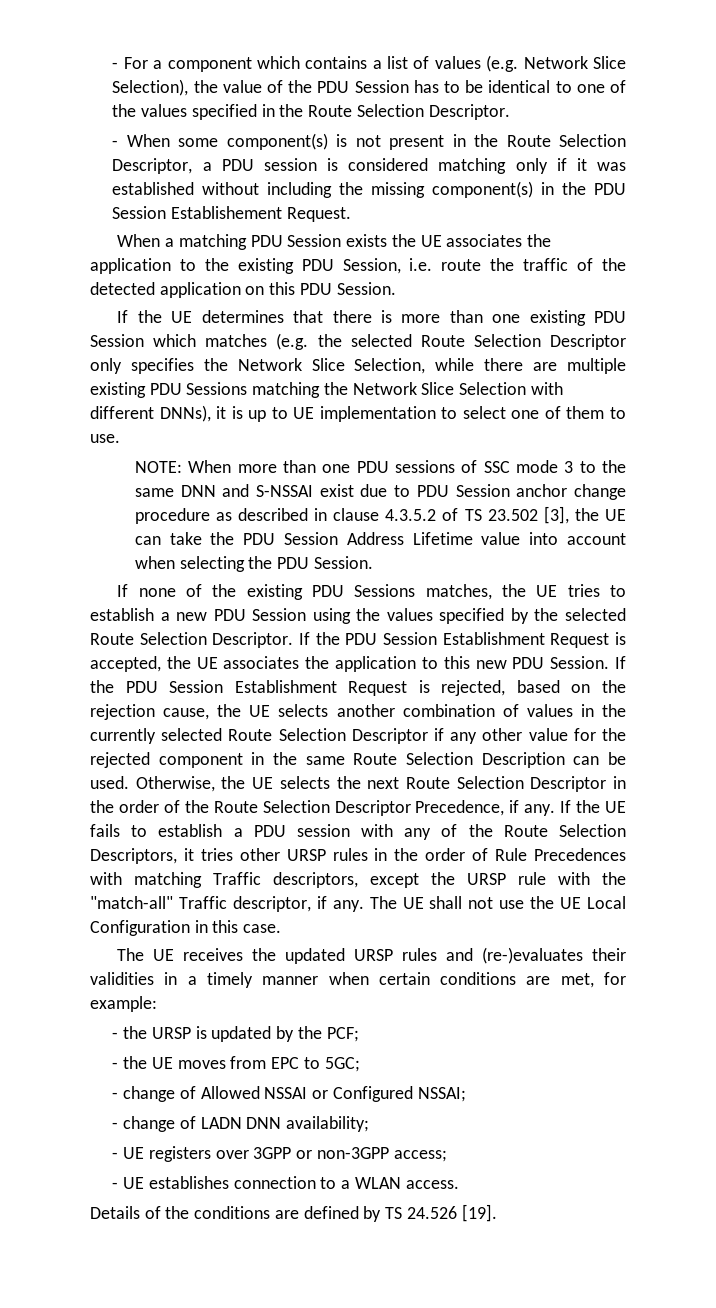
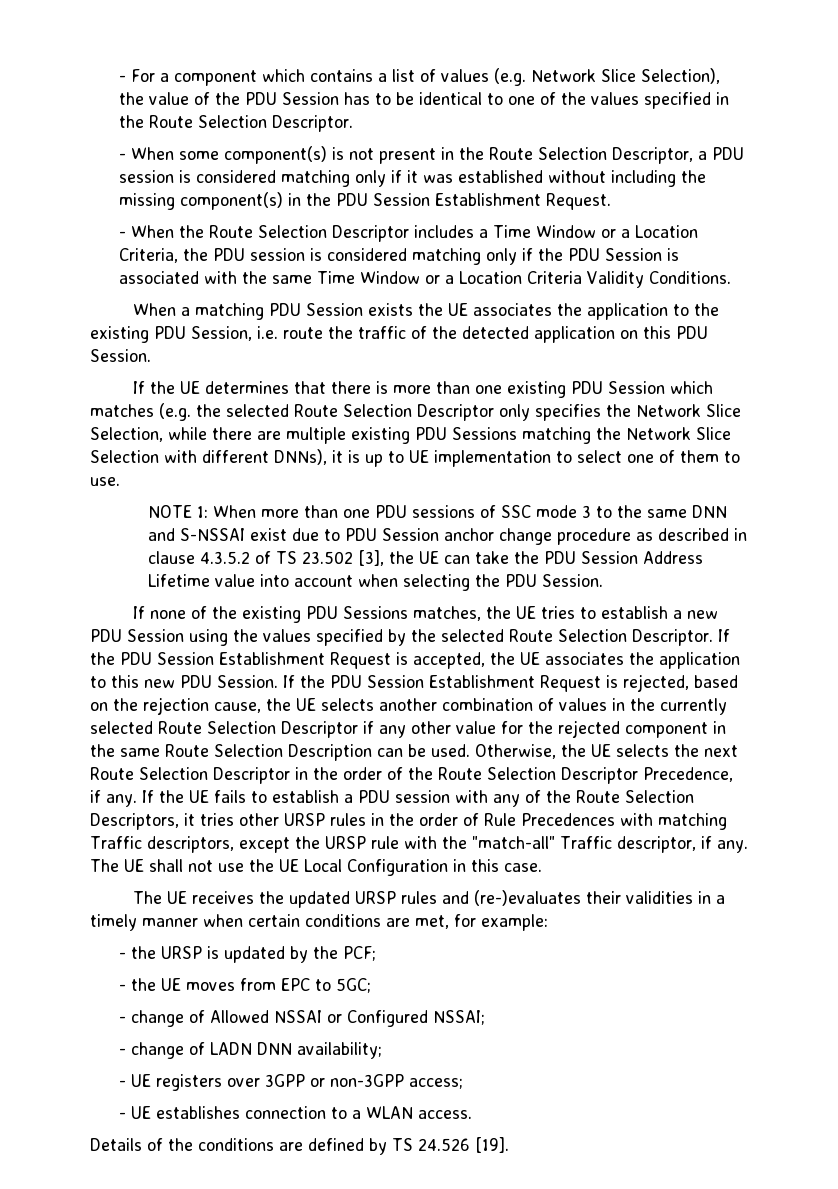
- - When some component(s) is not present in the Route Selection Descriptor, a PDU session is considered matching only if it was established without including the missing component(s) in the PDU Session Establishement Request.
+ - When some component(s) is not present in the Route Selection Descriptor, a PDU session is considered matching only if it was established without including the missing component(s) in the PDU Session Establishment Request.
+ - When the Route Selection Descriptor includes a Time Window or a Location Criteria, the PDU session is considered matching only if the PDU Session is associated with the same Time Window or a Location Criteria Validity Conditions.
- NOTE: When more than one PDU sessions of SSC mode 3 to the same DNN and S-NSSAI exist due to PDU Session anchor change procedure as described in clause 4.3.5.2 of TS 23.502 [3], the UE can take the PDU Session Address Lifetime value into account when selecting the PDU Session.
+ NOTE 1: When more than one PDU sessions of SSC mode 3 to the same DNN and S-NSSAI exist due to PDU Session anchor change procedure as described in clause 4.3.5.2 of TS 23.502 [3], the UE can take the PDU Session Address Lifetime value into account when selecting the PDU Session.

